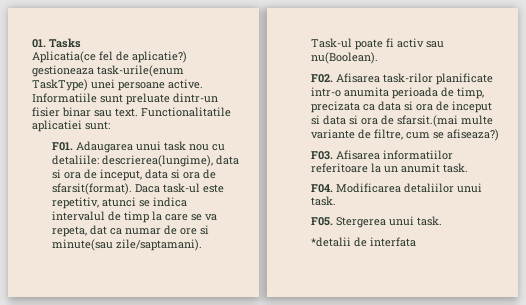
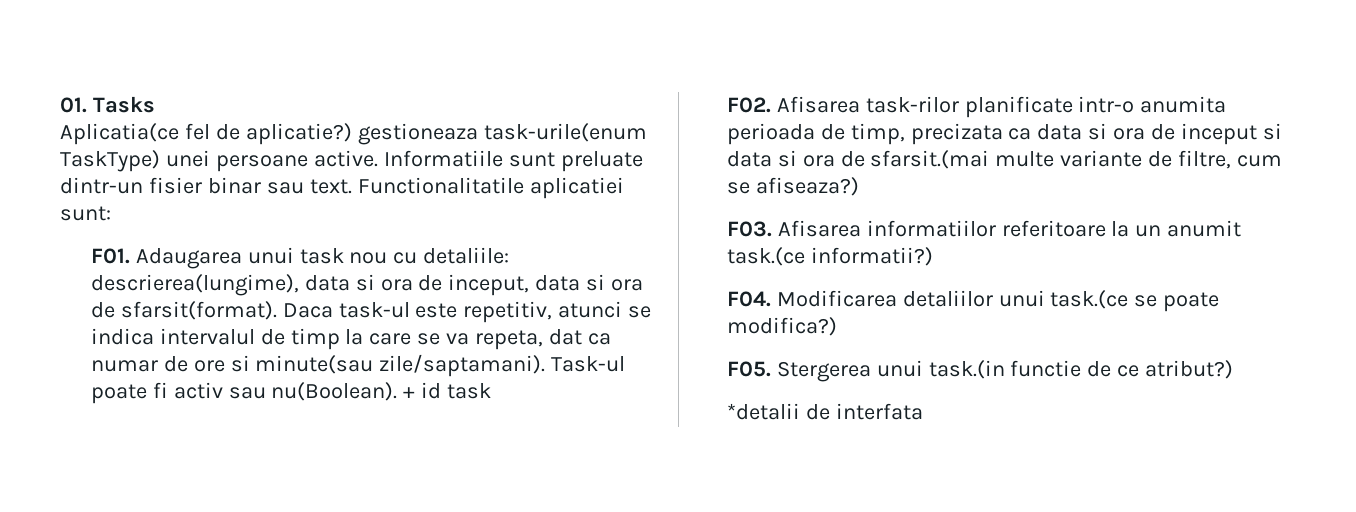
+ + id task
- F03. Afisarea informatiilor referitoare la un anumit task.
+ F03. Afisarea informatiilor referitoare la un anumit task.(ce informatii?)
- F04. Modificarea detaliilor unui task.
+ F04. Modificarea detaliilor unui task.(ce se poate modifica?)
- F05. Stergerea unui task.
+ F05. Stergerea unui task.(in functie de ce atribut?)

